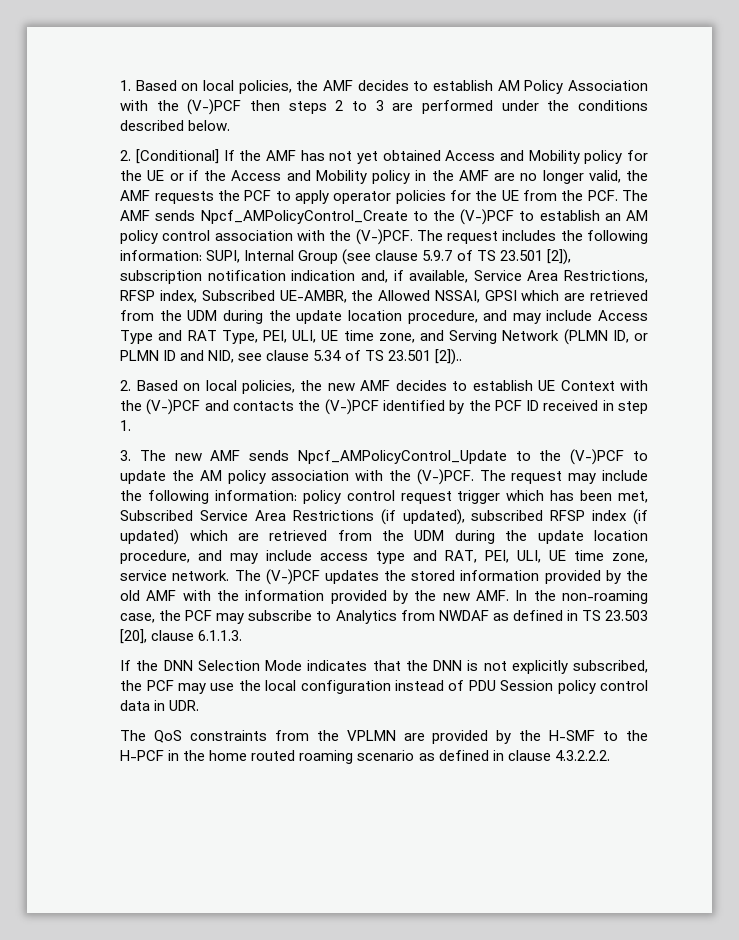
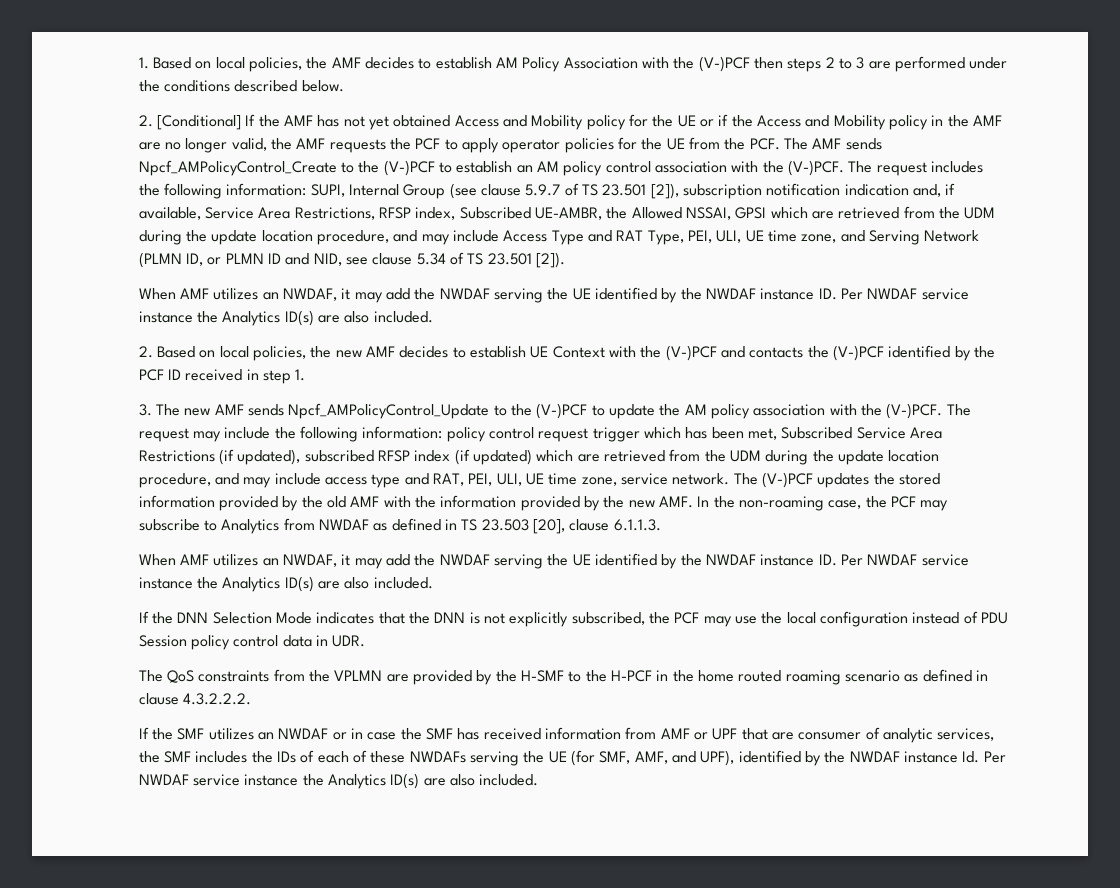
- SUPI, Internal Group (see clause 5.9.7 of TS 23.501 [2]), subscription notification indication and, if available, Service Area Restrictions, RFSP index, Subscribed UE-AMBR, the Allowed NSSAI, GPSI which are retrieved from the UDM during the update location procedure, and may include Access Type and RAT Type, PEI, ULI, UE time zone, and Serving Network (PLMN ID, or PLMN ID and NID, see clause 5.34 of TS 23.501 [2])..
+ SUPI, Internal Group (see clause 5.9.7 of TS 23.501 [2]), subscription notification indication and, if available, Service Area Restrictions, RFSP index, Subscribed UE-AMBR, the Allowed NSSAI, GPSI which are retrieved from the UDM during the update location procedure, and may include Access Type and RAT Type, PEI, ULI, UE time zone, and Serving Network (PLMN ID, or PLMN ID and NID, see clause 5.34 of TS 23.501 [2]).
+ When AMF utilizes an NWDAF, it may add the NWDAF serving the UE identified by the NWDAF instance ID. Per NWDAF service instance the Analytics ID(s) are also included.
  The (V-)PCF updates the stored information provided by the old AMF with the information provided by the new AMF. In the non-roaming case, the PCF may subscribe to Analytics from NWDAF as defined in TS 23.503 [20], clause 6.1.1.3.
+ When AMF utilizes an NWDAF, it may add the NWDAF serving the UE identified by the NWDAF instance ID. Per NWDAF service instance the Analytics ID(s) are also included.
+ If the SMF utilizes an NWDAF or in case the SMF has received information from AMF or UPF that are consumer of analytic services, the SMF includes the IDs of each of these NWDAFs serving the UE (for SMF, AMF, and UPF), identified by the NWDAF instance Id. Per NWDAF service instance the Analytics ID(s) are also included.

